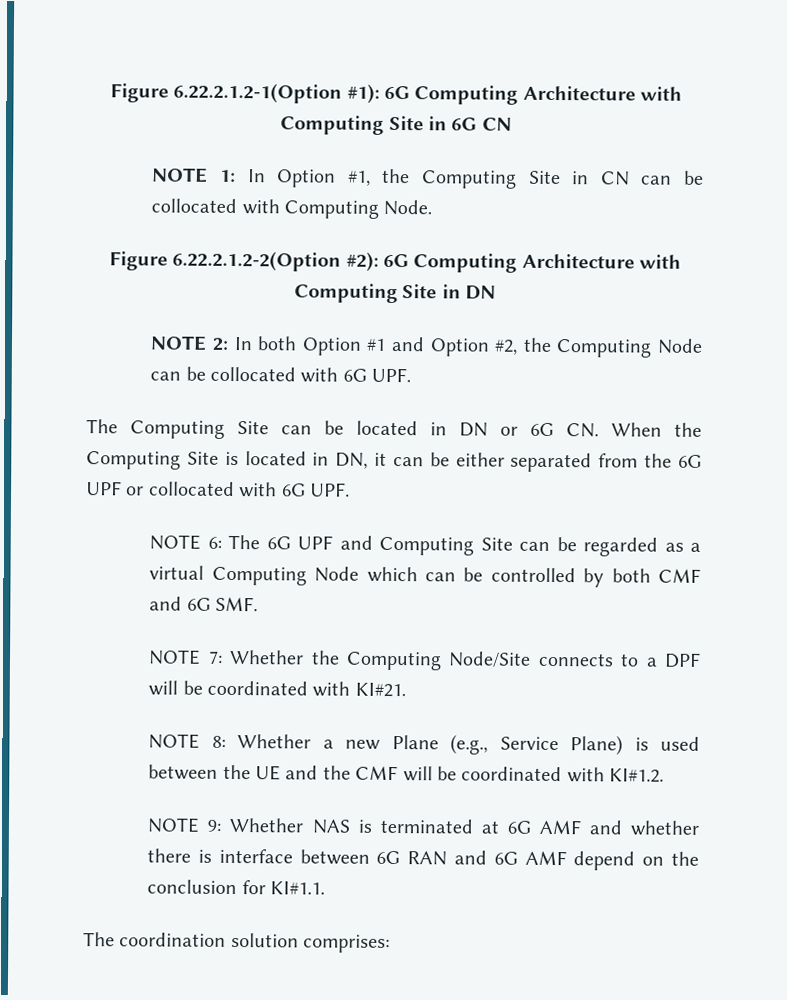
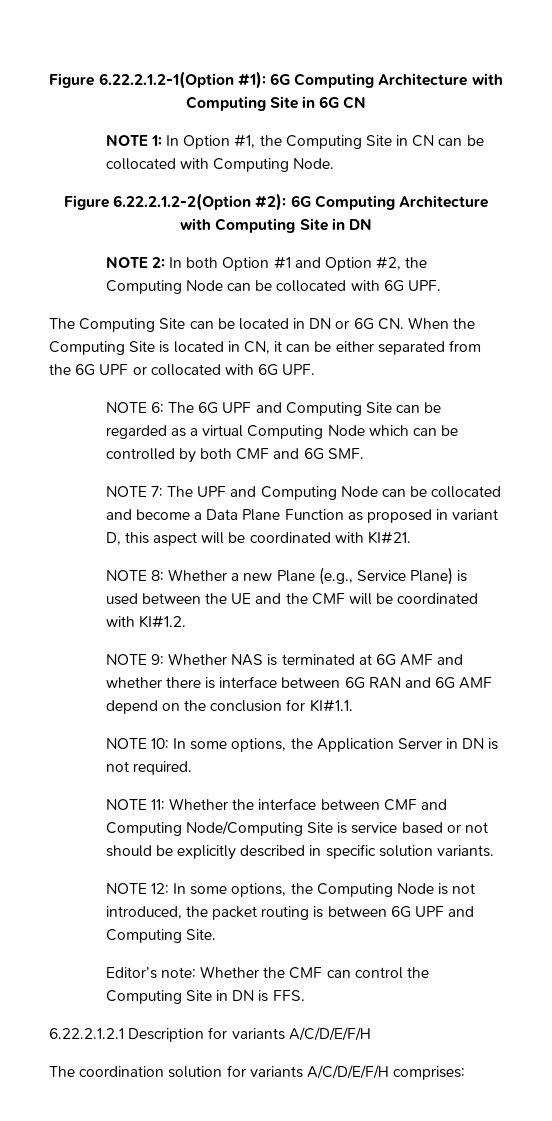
- The Computing Site can be located in DN or 6G CN. When the Computing Site is located in DN, it can be either separated from the 6G UPF or collocated with 6G UPF.
+ The Computing Site can be located in DN or 6G CN. When the Computing Site is located in CN, it can be either separated from the 6G UPF or collocated with 6G UPF.
- NOTE 7: Whether the Computing Node/Site connects to a DPF will be coordinated with KI#21.
+ NOTE 7: The UPF and Computing Node can be collocated and become a Data Plane Function as proposed in variant D, this aspect will be coordinated with KI#21.
+ NOTE 10: In some options, the Application Server in DN is not required.
+ NOTE 11: Whether the interface between CMF and Computing Node/Computing Site is service based or not should be explicitly described in specific solution variants.
+ NOTE 12: In some options, the Computing Node is not introduced, the packet routing is between 6G UPF and Computing Site.
+ Editor’s note: Whether the CMF can control the Computing Site in DN is FFS.
+ 6.22.2.1.2.1 Description for variants A/C/D/E/F/H
- The coordination solution comprises:
+ The coordination solution for variants A/C/D/E/F/H comprises:

